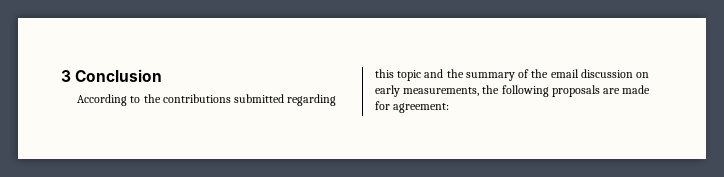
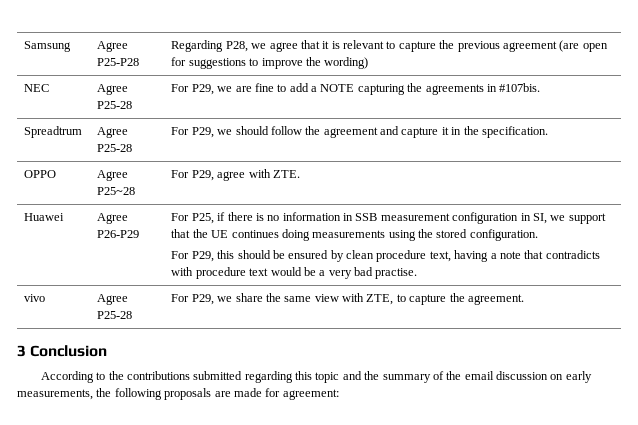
+ Samsung | Agree P25-P28 | Regarding P28, we agree that it is relevant to capture the previous agreement (are open for suggestions to improve the wording)
+ NEC | Agree P25-28 | For P29, we are fine to add a NOTE capturing the agreements in #107bis.
+ Spreadtrum | Agree P25-28 | For P29, we should follow the agreement and capture it in the specification.
+ OPPO | Agree P25~28 | For P29, agree with ZTE.
+ Huawei | Agree P26-P29 | For P25, if there is no information in SSB measurement configuration in SI, we support that the UE continues doing measurements using the stored configuration.
+ For P29, this should be ensured by clean procedure text, having a note that contradicts with procedure text would be a very bad practise.
+ vivo | Agree P25-28 | For P29, we share the same view with ZTE, to capture the agreement.

